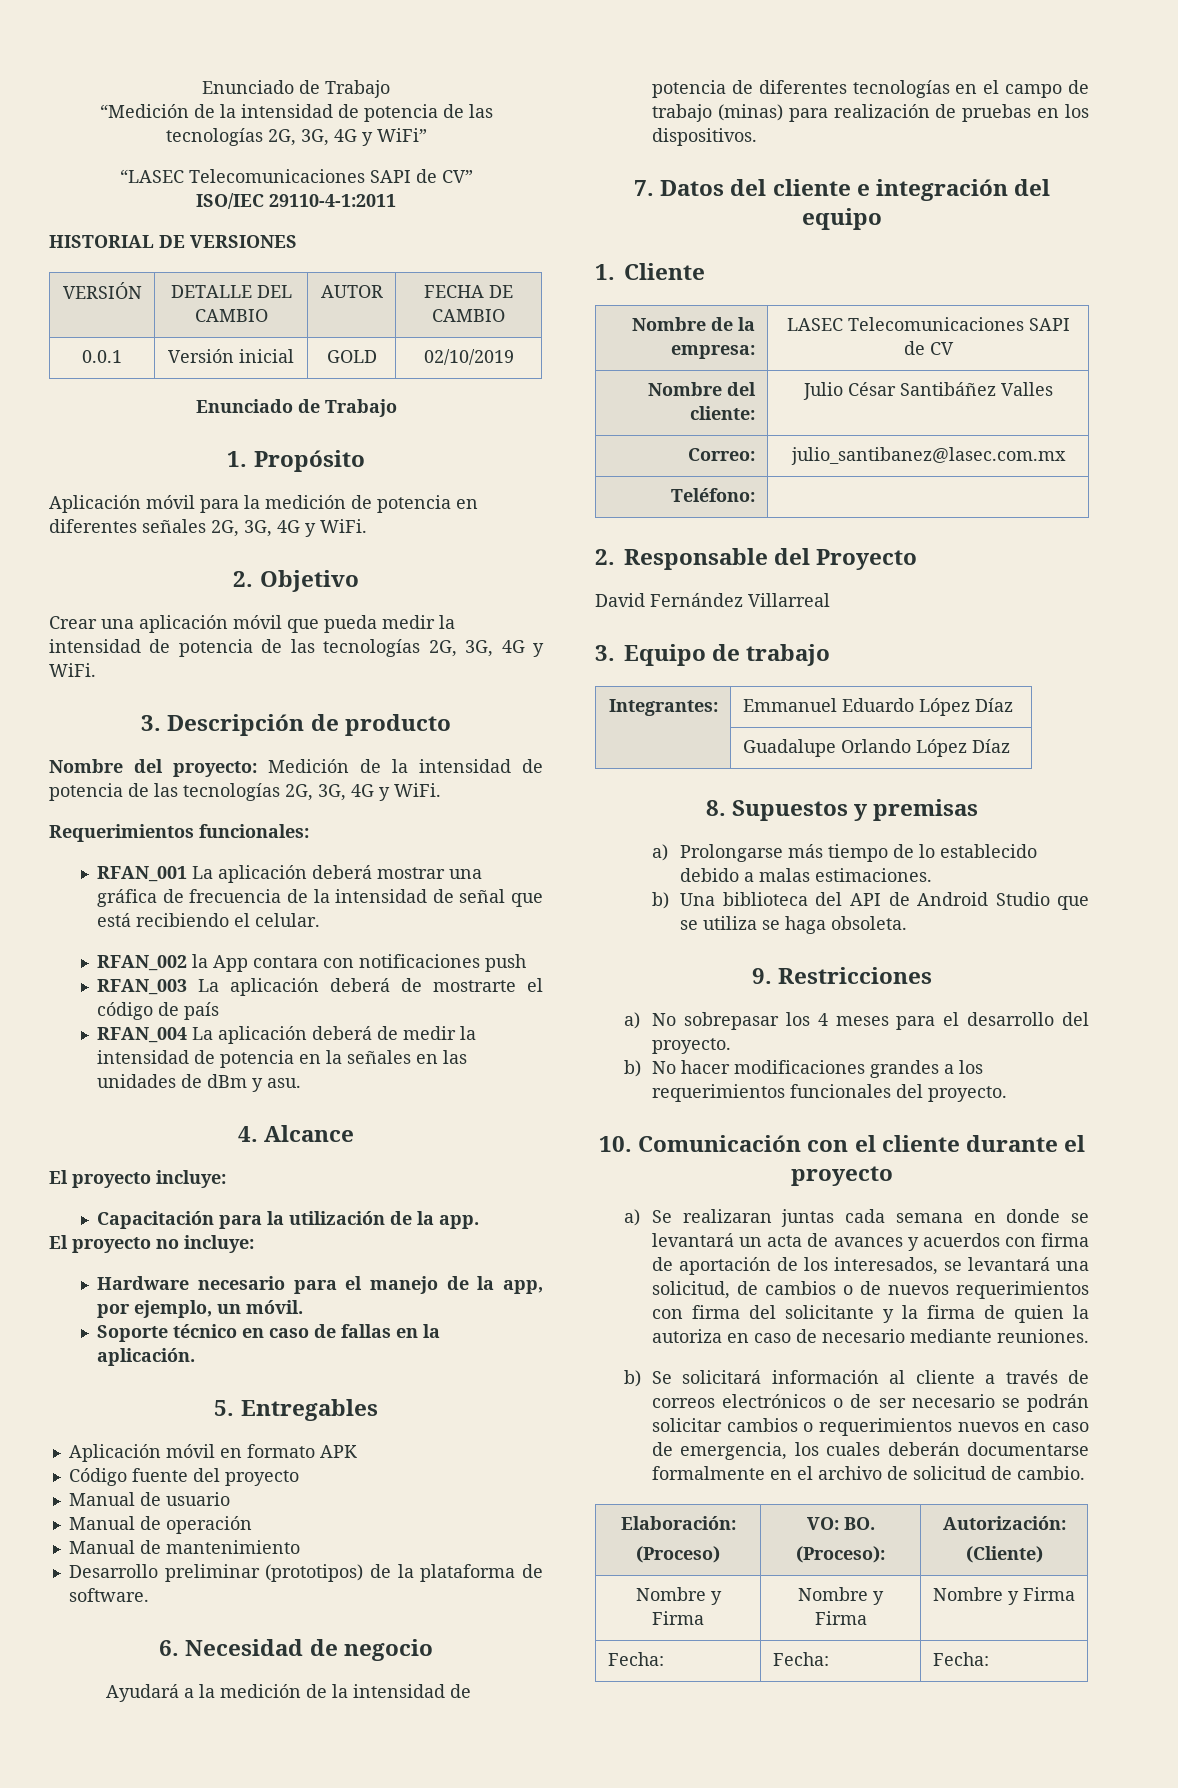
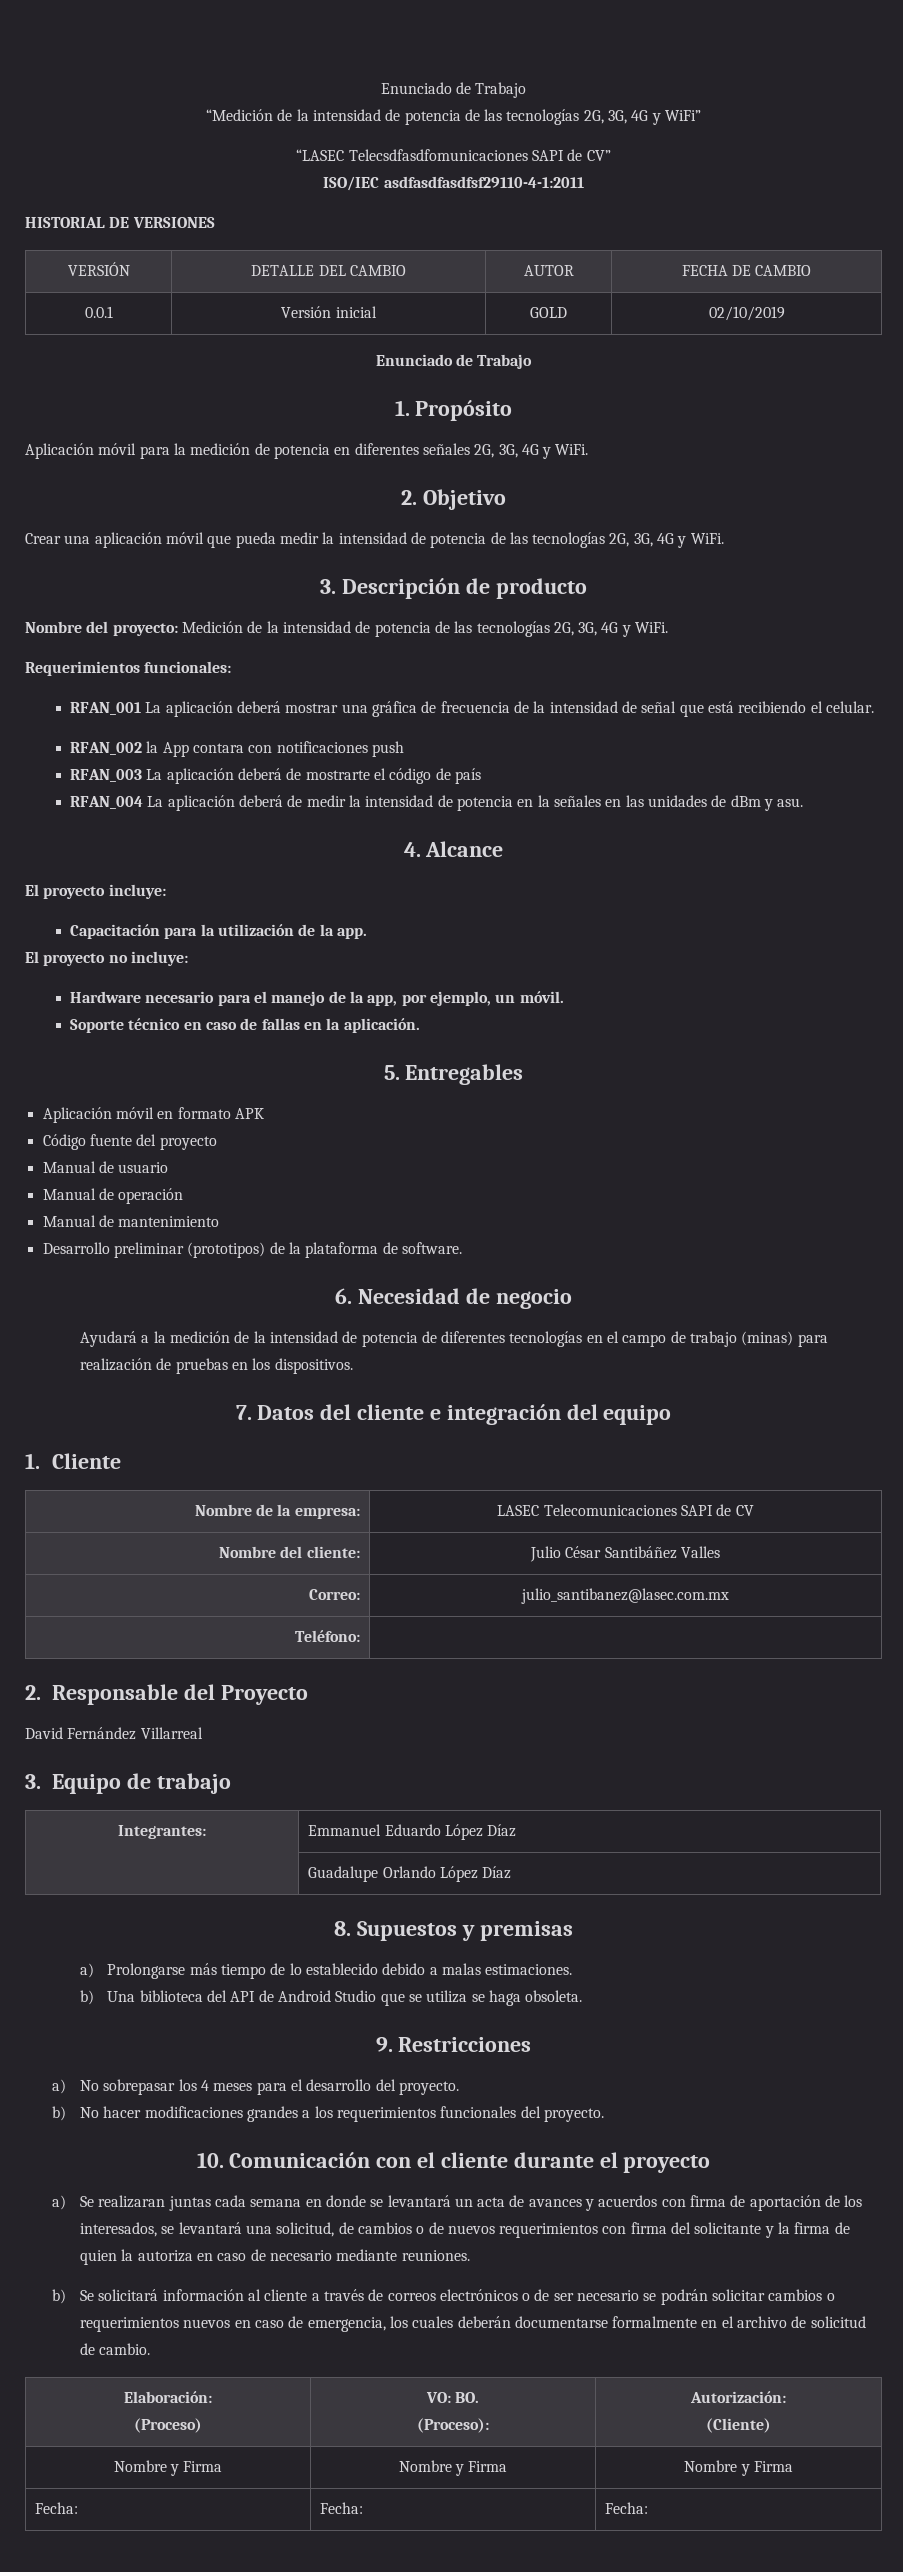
- “LASEC Telecomunicaciones SAPI de CV”
+ “LASEC Telecsdfasdfomunicaciones SAPI de CV”
- ISO/IEC 29110-4-1:2011
+ ISO/IEC asdfasdfasdfsf29110-4-1:2011

